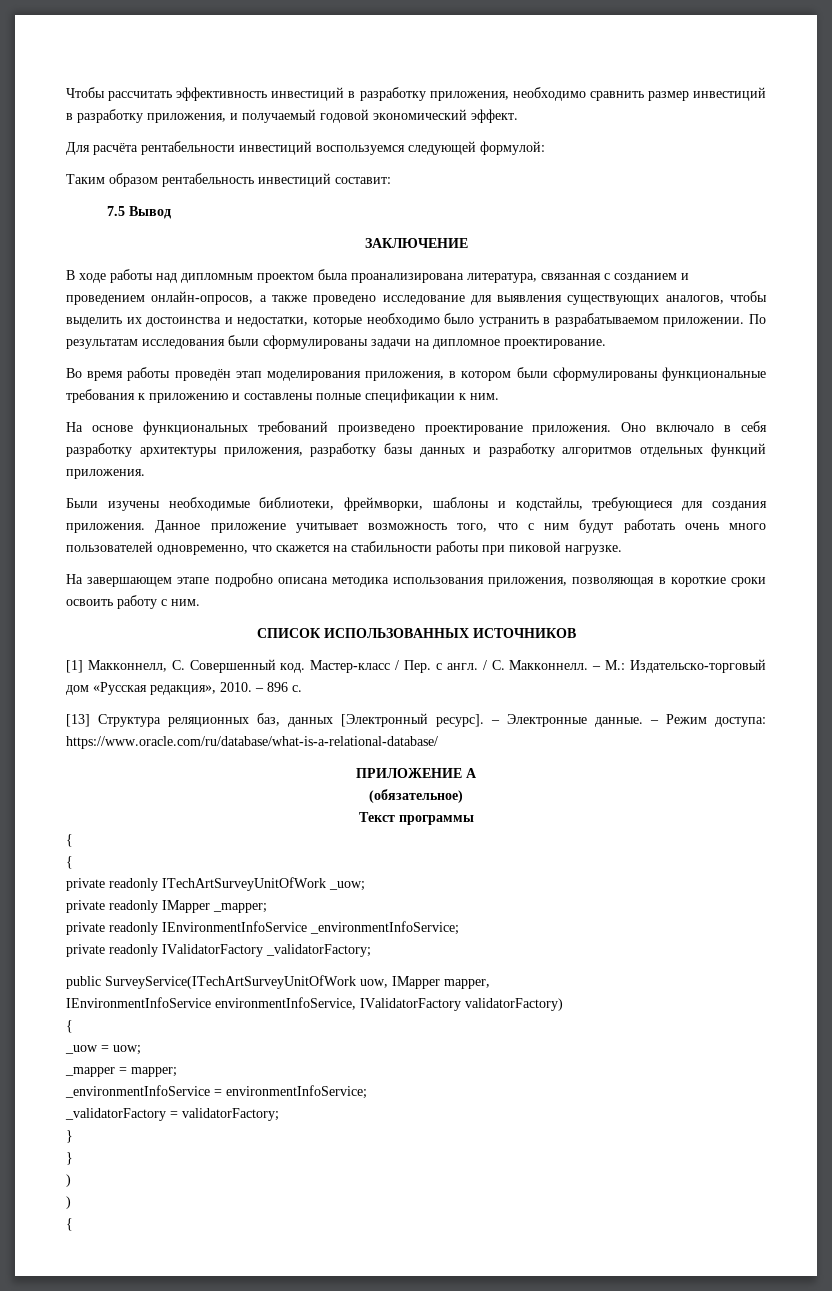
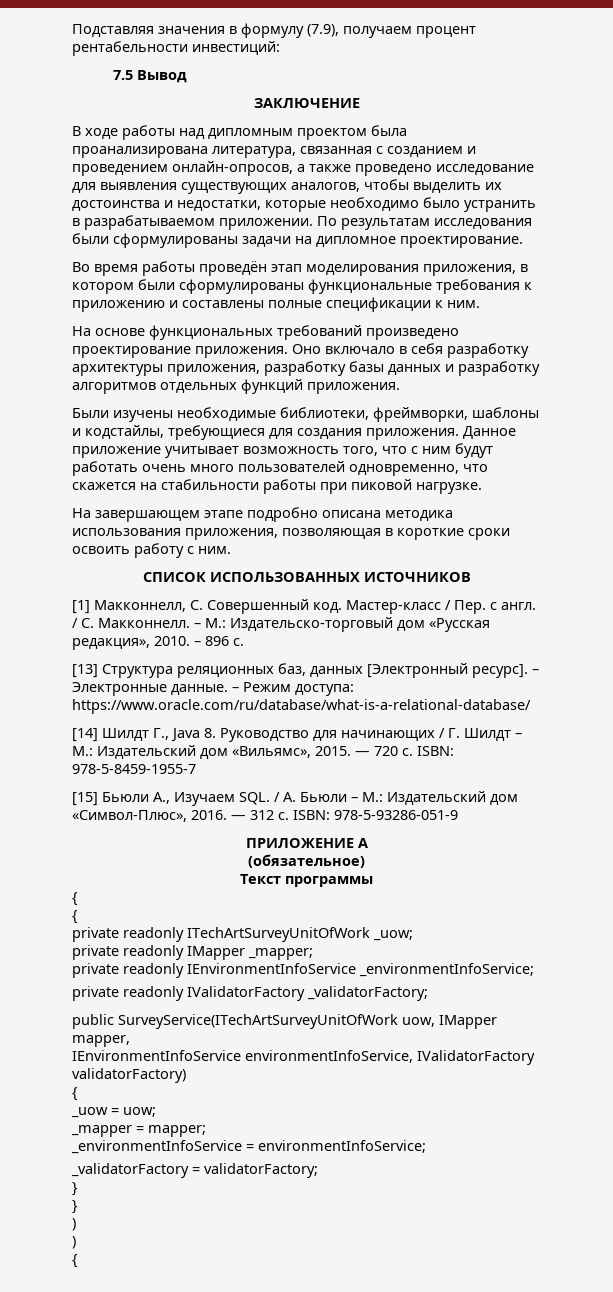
- Чтобы рассчитать эффективность инвестиций в разработку приложения, необходимо сравнить размер инвестиций в разработку приложения, и получаемый годовой экономический эффект.
- Для расчёта рентабельности инвестиций воспользуемся следующей формулой:
- Таким образом рентабельность инвестиций составит:
+ Подставляя значения в формулу (7.9), получаем процент рентабельности инвестиций:
+ [14] Шилдт Г., Java 8. Руководство для начинающих / Г. Шилдт – М.: Издательский дом «Вильямс», 2015. — 720 с. ISBN: 978-5-8459-1955-7
+ [15] Бьюли А., Изучаем SQL. / А. Бьюли – М.: Издательский дом «Символ-Плюс», 2016. — 312 с. ISBN: 978-5-93286-051-9

